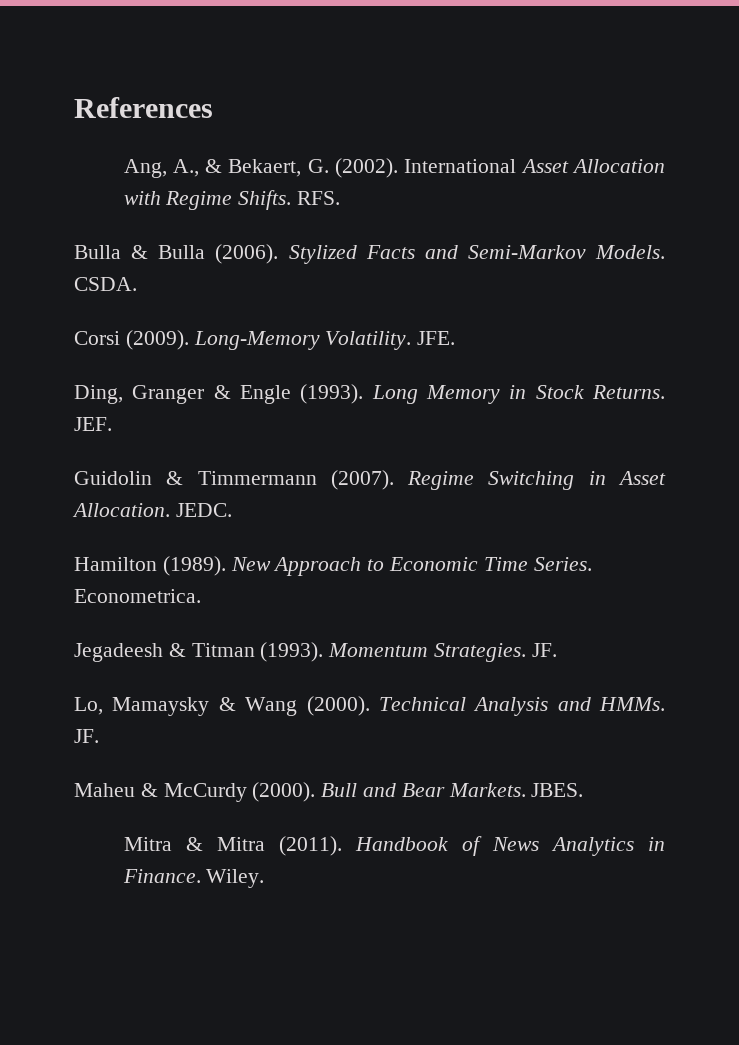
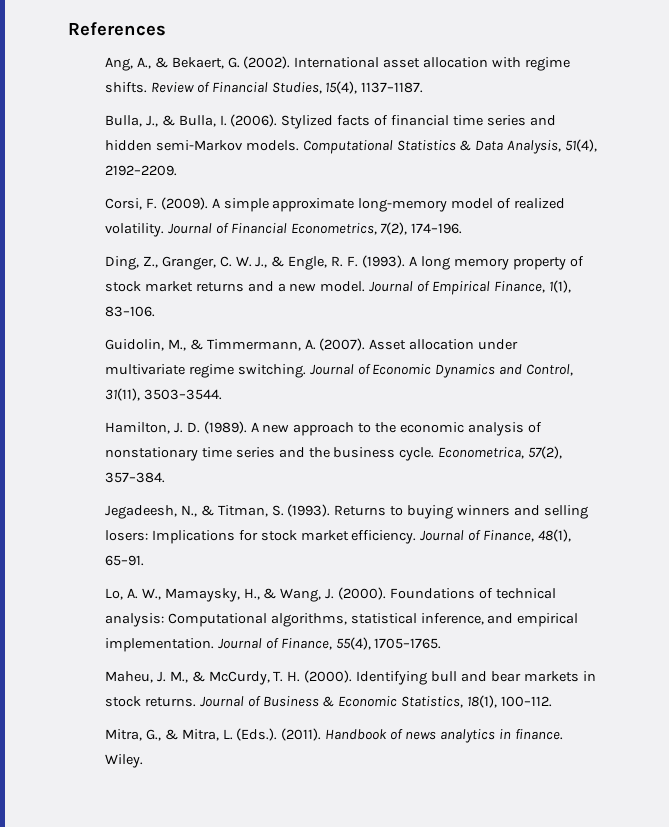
- International Asset Allocation with Regime Shifts. RFS.
- Bulla & Bulla (2006). Stylized Facts and Semi-Markov Models. CSDA.
- Corsi (2009). Long-Memory Volatility. JFE.
- Ding, Granger & Engle (1993). Long Memory in Stock Returns. JEF.
- Guidolin & Timmermann (2007). Regime Switching in Asset Allocation. JEDC.
- Hamilton (1989). New Approach to Economic Time Series. Econometrica.
- Jegadeesh & Titman (1993). Momentum Strategies. JF.
- Lo, Mamaysky & Wang (2000). Technical Analysis and HMMs. JF.
- Maheu & McCurdy (2000). Bull and Bear Markets. JBES.
- Mitra & Mitra (2011). Handbook of News Analytics in Finance.
+ International asset allocation with regime shifts. Review of Financial Studies, 15(4), 1137–1187.
+ Bulla, J., & Bulla, I. (2006). Stylized facts of financial time series and hidden semi-Markov models. Computational Statistics & Data Analysis, 51(4), 2192–2209.
+ Corsi, F. (2009). A simple approximate long-memory model of realized volatility. Journal of Financial Econometrics, 7(2), 174–196.
+ Ding, Z., Granger, C. W. J., & Engle, R. F. (1993). A long memory property of stock market returns and a new model. Journal of Empirical Finance, 1(1), 83–106.
+ Guidolin, M., & Timmermann, A. (2007). Asset allocation under multivariate regime switching. Journal of Economic Dynamics and Control, 31(11), 3503–3544.
+ Hamilton, J. D. (1989). A new approach to the economic analysis of nonstationary time series and the business cycle. Econometrica, 57(2), 357–384.
+ Jegadeesh, N., & Titman, S. (1993). Returns to buying winners and selling losers: Implications for stock market efficiency. Journal of Finance, 48(1), 65–91.
+ Lo, A. W., Mamaysky, H., & Wang, J. (2000). Foundations of technical analysis: Computational algorithms, statistical inference, and empirical implementation. Journal of Finance, 55(4), 1705–1765.
+ Maheu, J. M., & McCurdy, T. H. (2000). Identifying bull and bear markets in stock returns. Journal of Business & Economic Statistics, 18(1), 100–112.
+ Mitra, G., & Mitra, L. (Eds.). (2011). Handbook of news analytics in finance.

